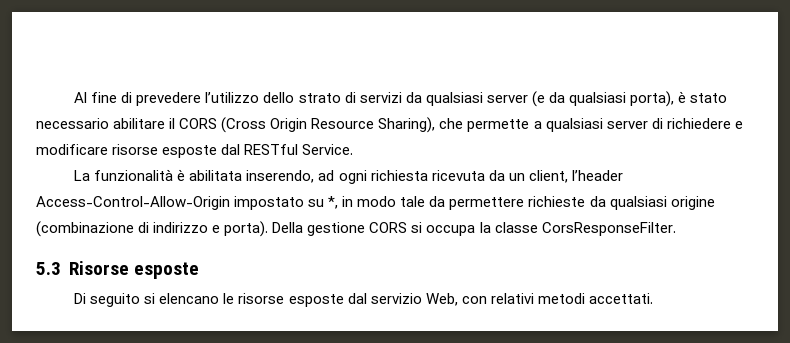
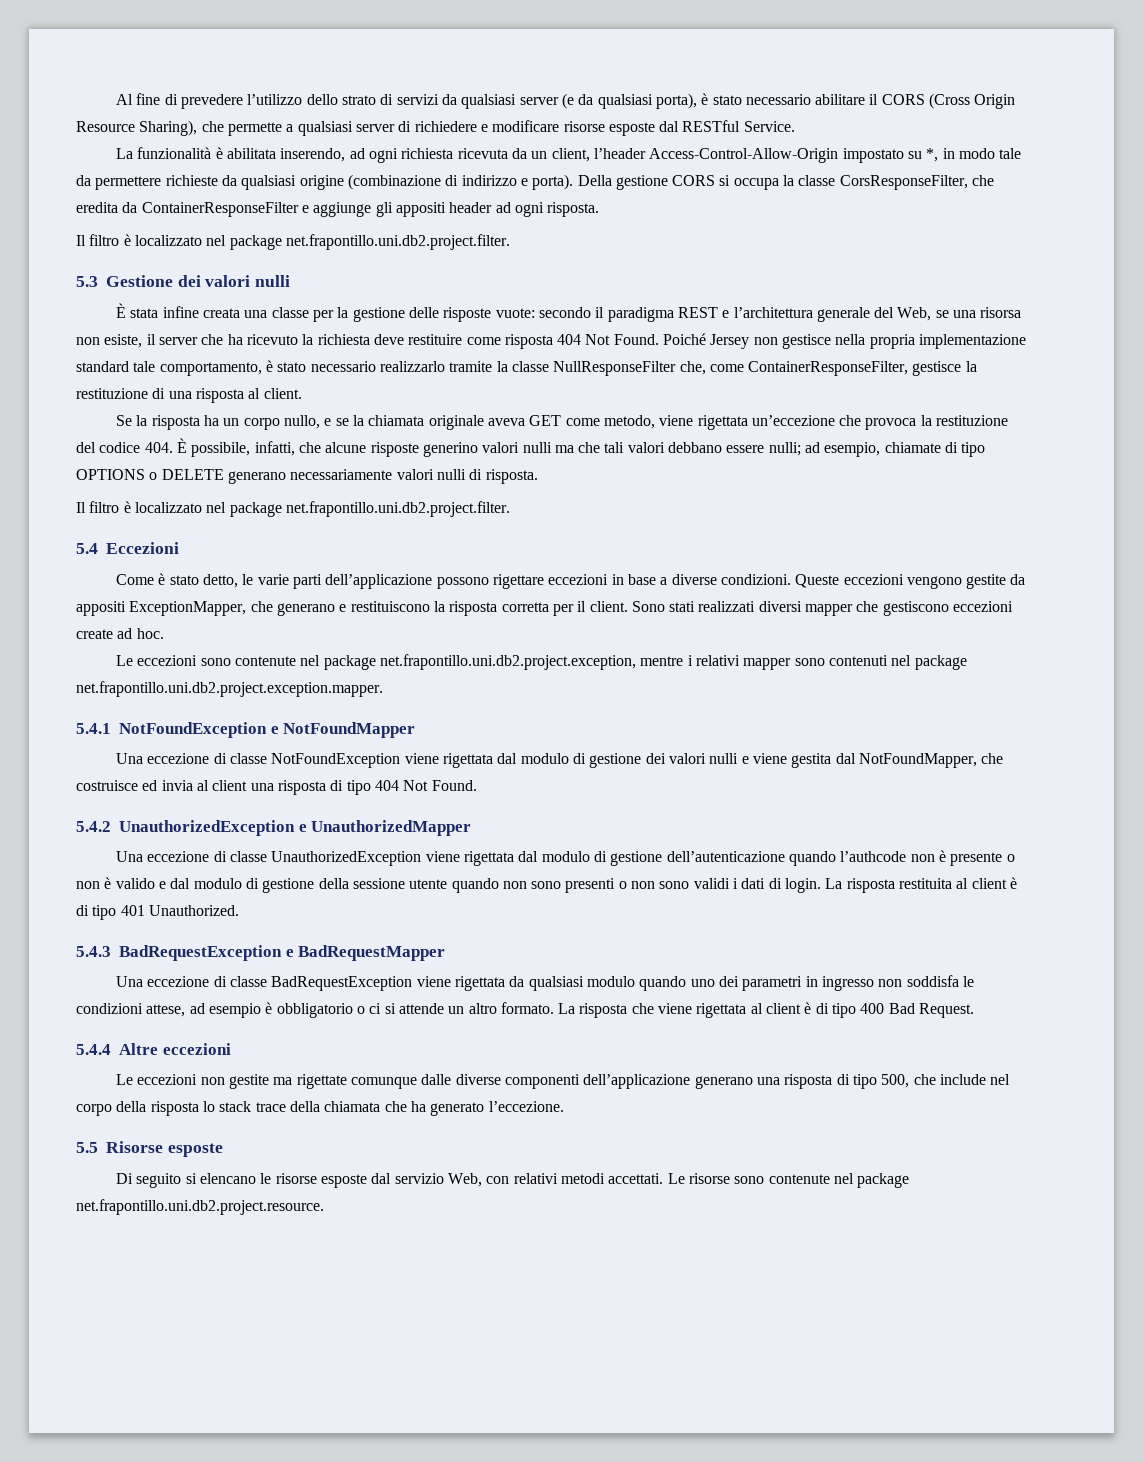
- Della gestione CORS si occupa la classe CorsResponseFilter.
- 5.3 Risorse esposte
+ Della gestione CORS si occupa la classe CorsResponseFilter, che eredita da ContainerResponseFilter e aggiunge gli appositi header ad ogni risposta.
+ Il filtro è localizzato nel package net.frapontillo.uni.db2.project.filter.
+ 5.3 Gestione dei valori nulli
+ È stata infine creata una classe per la gestione delle risposte vuote: secondo il paradigma REST e l’architettura generale del Web, se una risorsa non esiste, il server che ha ricevuto la richiesta deve restituire come risposta 404 Not Found. Poiché Jersey non gestisce nella propria implementazione standard tale comportamento, è stato necessario realizzarlo tramite la classe NullResponseFilter che, come ContainerResponseFilter, gestisce la restituzione di una risposta al client.
+ Se la risposta ha un corpo nullo, e se la chiamata originale aveva GET come metodo, viene rigettata un’eccezione che provoca la restituzione del codice 404. È possibile, infatti, che alcune risposte generino valori nulli ma che tali valori debbano essere nulli; ad esempio, chiamate di tipo OPTIONS o DELETE generano necessariamente valori nulli di risposta.
+ Il filtro è localizzato nel package net.frapontillo.uni.db2.project.filter.
+ 5.4 Eccezioni
+ Come è stato detto, le varie parti dell’applicazione possono rigettare eccezioni in base a diverse condizioni. Queste eccezioni vengono gestite da appositi ExceptionMapper, che generano e restituiscono la risposta corretta per il client. Sono stati realizzati diversi mapper che gestiscono eccezioni create ad hoc.
+ Le eccezioni sono contenute nel package net.frapontillo.uni.db2.project.exception, mentre i relativi mapper sono contenuti nel package net.frapontillo.uni.db2.project.exception.mapper.
+ 5.4.1 NotFoundException e NotFoundMapper
+ Una eccezione di classe NotFoundException viene rigettata dal modulo di gestione dei valori nulli e viene gestita dal NotFoundMapper, che costruisce ed invia al client una risposta di tipo 404 Not Found.
+ 5.4.2 UnauthorizedException e UnauthorizedMapper
+ Una eccezione di classe UnauthorizedException viene rigettata dal modulo di gestione dell’autenticazione quando l’authcode non è presente o non è valido e dal modulo di gestione della sessione utente quando non sono presenti o non sono validi i dati di login. La risposta restituita al client è di tipo 401 Unauthorized.
+ 5.4.3 BadRequestException e BadRequestMapper
+ Una eccezione di classe BadRequestException viene rigettata da qualsiasi modulo quando uno dei parametri in ingresso non soddisfa le condizioni attese, ad esempio è obbligatorio o ci si attende un altro formato. La risposta che viene rigettata al client è di tipo 400 Bad Request.
+ 5.4.4 Altre eccezioni
+ Le eccezioni non gestite ma rigettate comunque dalle diverse componenti dell’applicazione generano una risposta di tipo 500, che include nel corpo della risposta lo stack trace della chiamata che ha generato l’eccezione.
+ 5.5 Risorse esposte
+ Le risorse sono contenute nel package net.frapontillo.uni.db2.project.resource.

